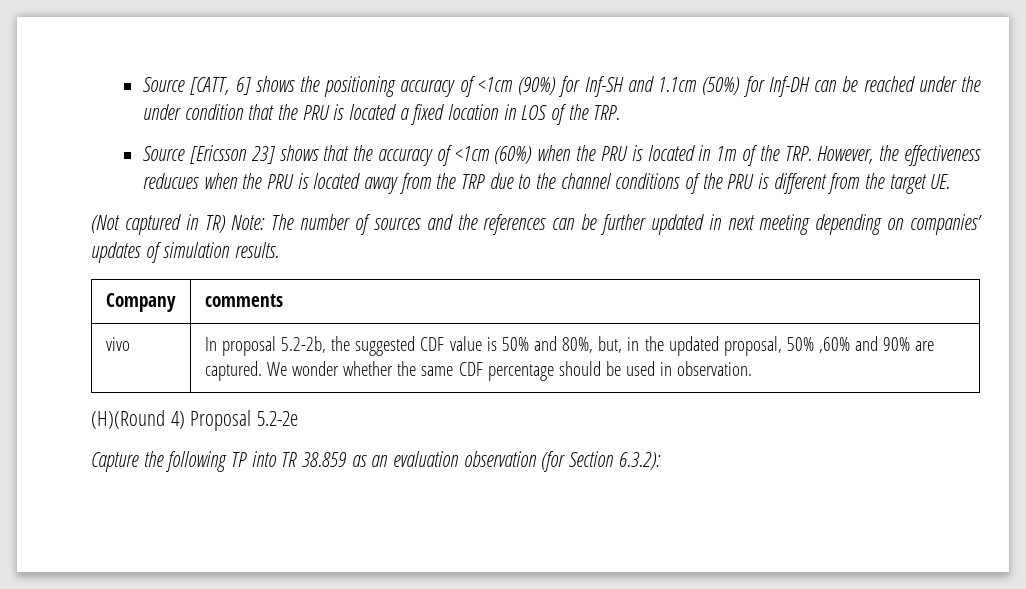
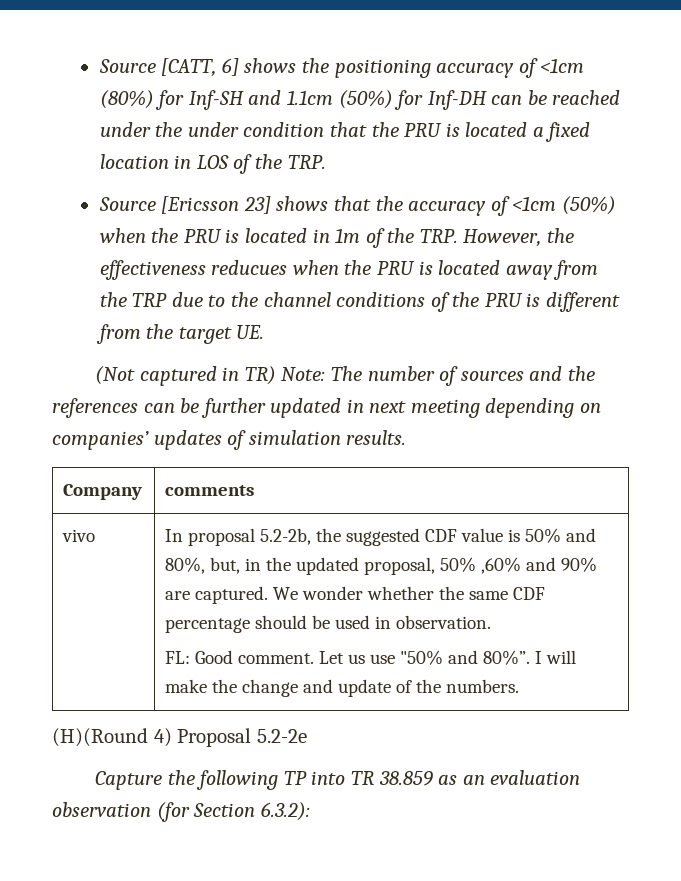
- Source [CATT, 6] shows the positioning accuracy of <1cm (90%) for Inf-SH and 1.1cm (50%) for Inf-DH can be reached under the under condition that the PRU is located a fixed location in LOS of the TRP.
+ Source [CATT, 6] shows the positioning accuracy of <1cm (80%) for Inf-SH and 1.1cm (50%) for Inf-DH can be reached under the under condition that the PRU is located a fixed location in LOS of the TRP.
- Source [Ericsson 23] shows that the accuracy of <1cm (60%) when the PRU is located in 1m of the TRP. However, the effectiveness reducues when the PRU is located away from the TRP due to the channel conditions of the PRU is different from the target UE.
+ Source [Ericsson 23] shows that the accuracy of <1cm (50%) when the PRU is located in 1m of the TRP. However, the effectiveness reducues when the PRU is located away from the TRP due to the channel conditions of the PRU is different from the target UE.
+ FL: Good comment. Let us use "50% and 80%”. I will make the change and update of the numbers.

